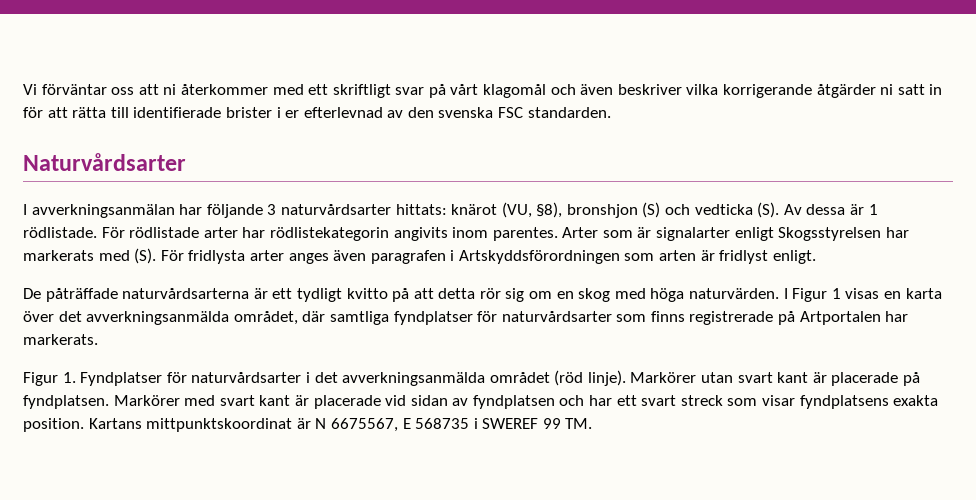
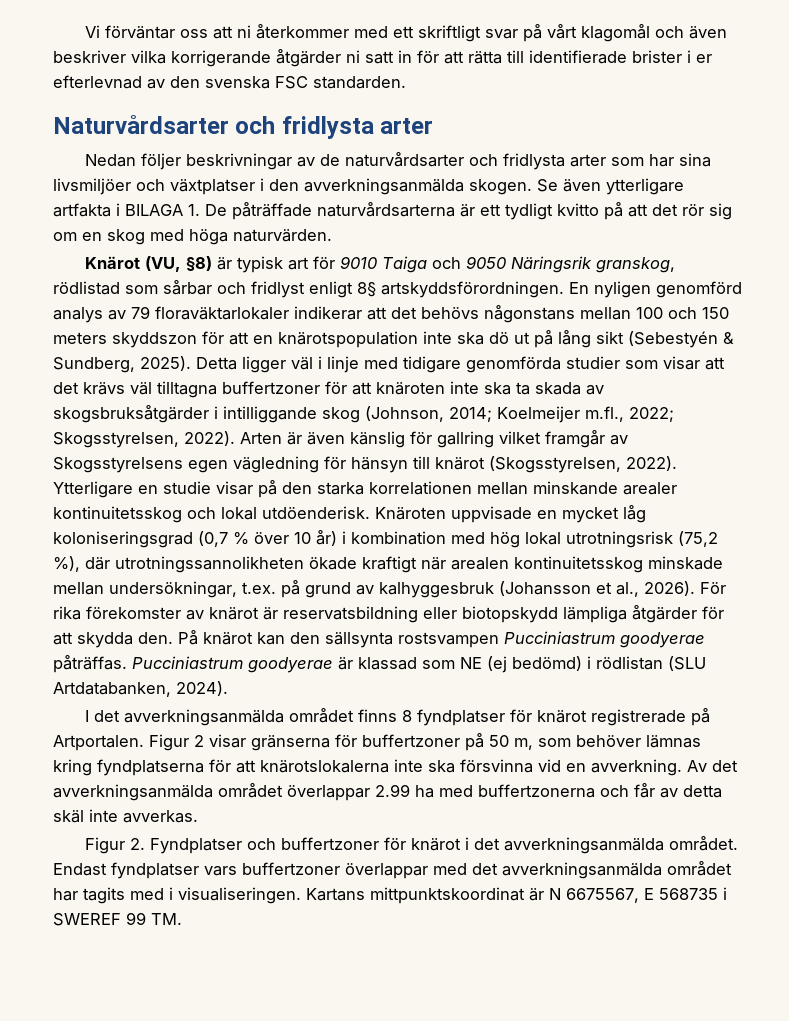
- Naturvårdsarter
- I avverkningsanmälan har följande 3 naturvårdsarter hittats: knärot (VU, §8), bronshjon (S) och vedticka (S). Av dessa är 1 rödlistade. För rödlistade arter har rödlistekategorin angivits inom parentes. Arter som är signalarter enligt Skogsstyrelsen har markerats med (S). För fridlysta arter anges även paragrafen i Artskyddsförordningen som arten är fridlyst enligt.
- De påträffade naturvårdsarterna är ett tydligt kvitto på att detta rör sig om en skog med höga naturvärden. I Figur 1 visas en karta över det avverkningsanmälda området, där samtliga fyndplatser för naturvårdsarter som finns registrerade på Artportalen har markerats.
- Figur 1. Fyndplatser för naturvårdsarter i det avverkningsanmälda området (röd linje). Markörer utan svart kant är placerade på fyndplatsen. Markörer med svart kant är placerade vid sidan av fyndplatsen och har ett svart streck som visar fyndplatsens exakta position.
+ Naturvårdsarter och fridlysta arter
+ Nedan följer beskrivningar av de naturvårdsarter och fridlysta arter som har sina livsmiljöer och växtplatser i den avverkningsanmälda skogen. Se även ytterligare artfakta i BILAGA 1. De påträffade naturvårdsarterna är ett tydligt kvitto på att det rör sig om en skog med höga naturvärden.
+ Knärot (VU, §8) är typisk art för 9010 Taiga och 9050 Näringsrik granskog, rödlistad som sårbar och fridlyst enligt 8§ artskyddsförordningen. En nyligen genomförd analys av 79 floraväktarlokaler indikerar att det behövs någonstans mellan 100 och 150 meters skyddszon för att en knärotspopulation inte ska dö ut på lång sikt (Sebestyén & Sundberg, 2025). Detta ligger väl i linje med tidigare genomförda studier som visar att det krävs väl tilltagna buffertzoner för att knäroten inte ska ta skada av skogsbruksåtgärder i intilliggande skog (Johnson, 2014; Koelmeijer m.fl., 2022; Skogsstyrelsen, 2022). Arten är även känslig för gallring vilket framgår av Skogsstyrelsens egen vägledning för hänsyn till knärot (Skogsstyrelsen, 2022). Ytterligare en studie visar på den starka korrelationen mellan minskande arealer kontinuitetsskog och lokal utdöenderisk. Knäroten uppvisade en mycket låg koloniseringsgrad (0,7 % över 10 år) i kombination med hög lokal utrotningsrisk (75,2 %), där utrotningssannolikheten ökade kraftigt när arealen kontinuitetsskog minskade mellan undersökningar, t.ex. på grund av kalhyggesbruk (Johansson et al., 2026). För rika förekomster av knärot är reservatsbildning eller biotopskydd lämpliga åtgärder för att skydda den. På knärot kan den sällsynta rostsvampen Pucciniastrum goodyerae påträffas. Pucciniastrum goodyerae är klassad som NE (ej bedömd) i rödlistan (SLU Artdatabanken, 2024).
+ I det avverkningsanmälda området finns 8 fyndplatser för knärot registrerade på Artportalen. Figur 2 visar gränserna för buffertzoner på 50 m, som behöver lämnas kring fyndplatserna för att knärotslokalerna inte ska försvinna vid en avverkning. Av det avverkningsanmälda området överlappar 2.99 ha med buffertzonerna och får av detta skäl inte avverkas.
+ Figur 2. Fyndplatser och buffertzoner för knärot i det avverkningsanmälda området. Endast fyndplatser vars buffertzoner överlappar med det avverkningsanmälda området har tagits med i visualiseringen.

